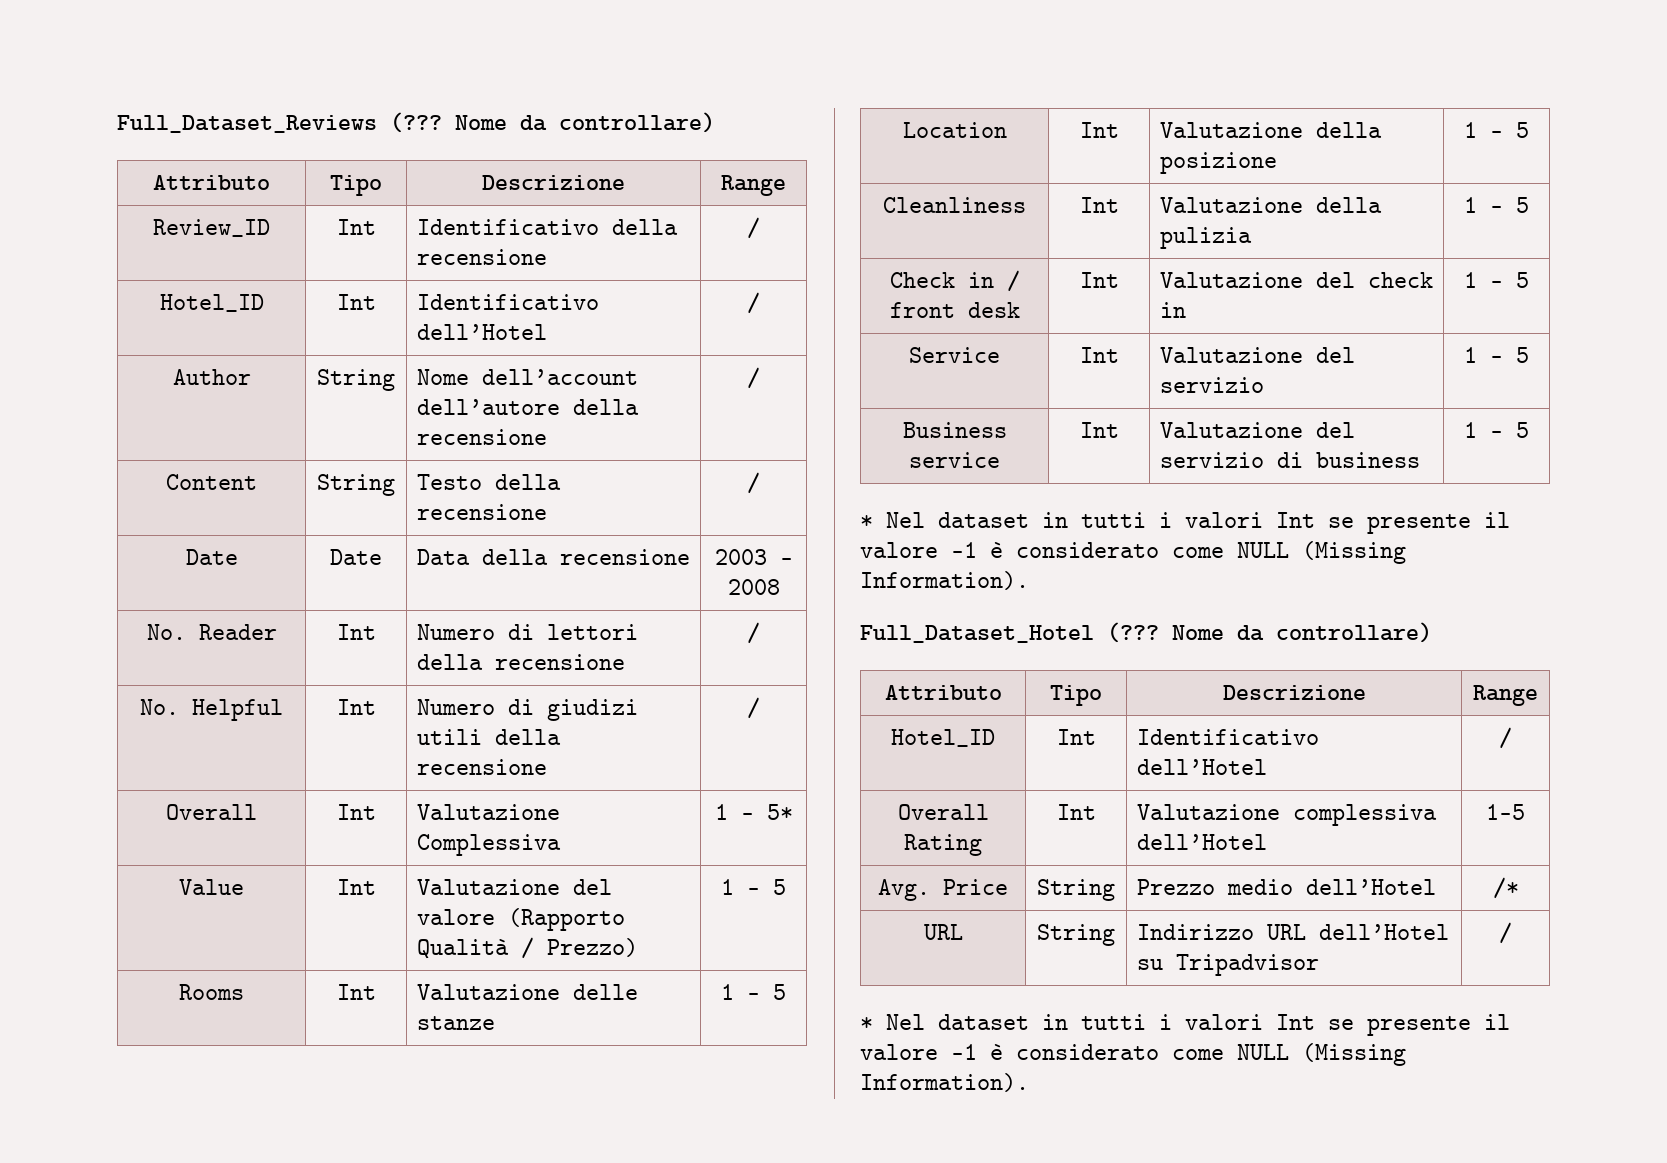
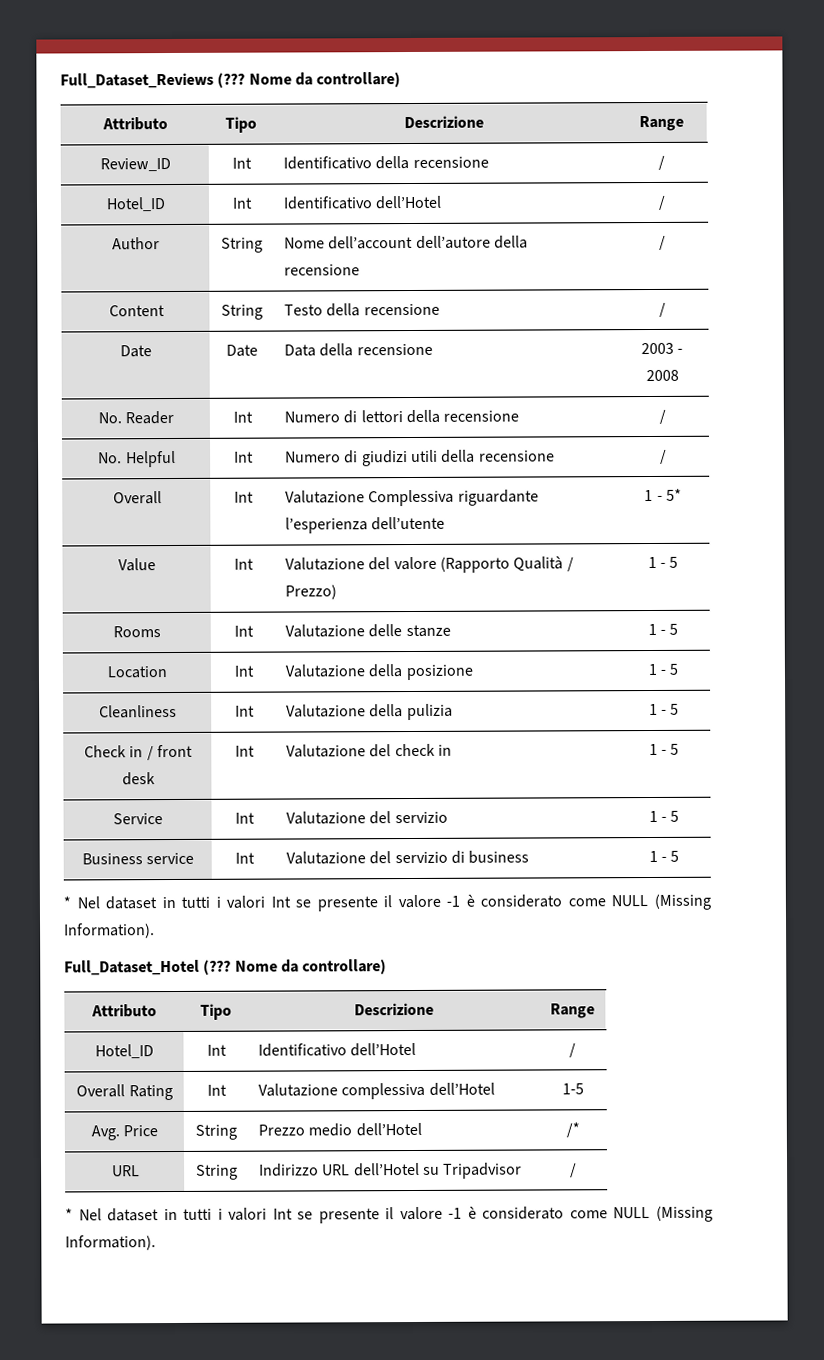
- Overall | Int | Valutazione Complessiva | 1 - 5*
+ Overall | Int | Valutazione Complessiva riguardante l’esperienza dell’utente | 1 - 5*

